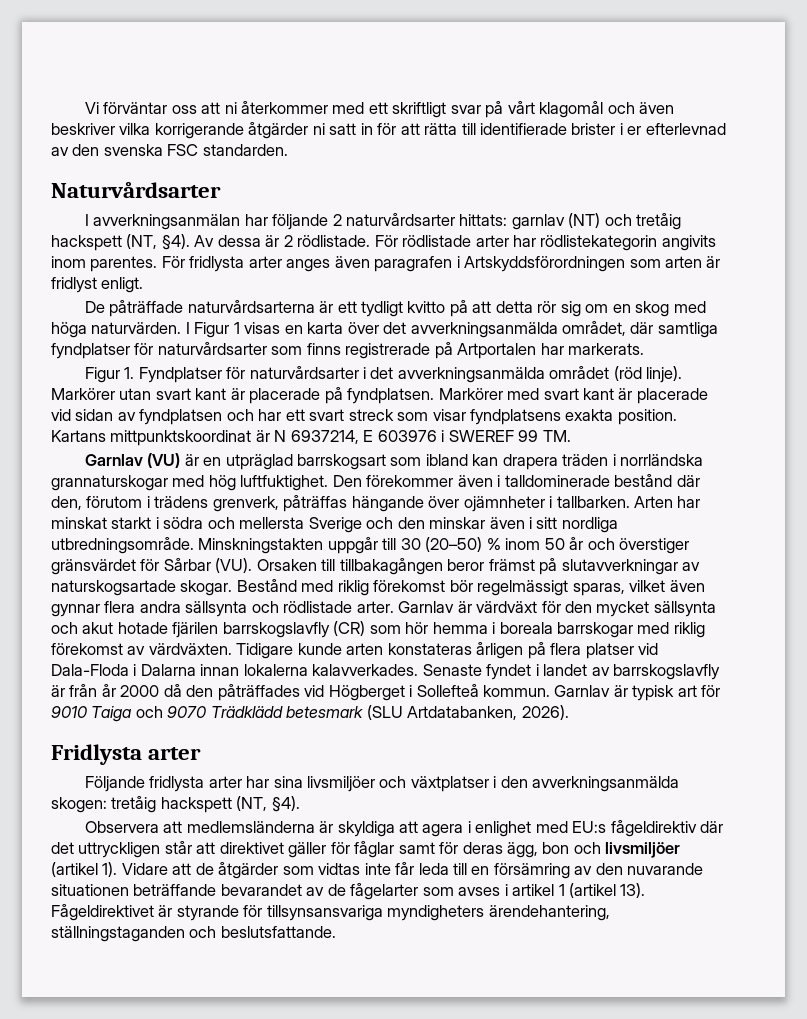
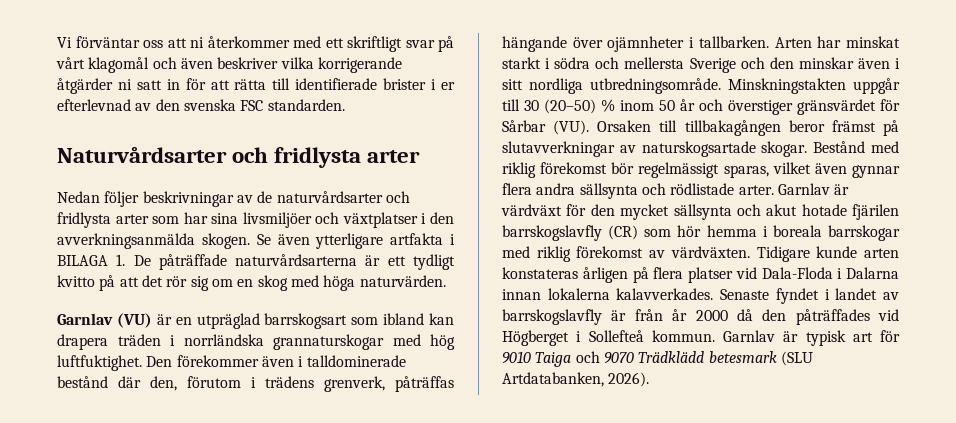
- Naturvårdsarter
- I avverkningsanmälan har följande 2 naturvårdsarter hittats: garnlav (NT) och tretåig hackspett (NT, §4). Av dessa är 2 rödlistade. För rödlistade arter har rödlistekategorin angivits inom parentes. För fridlysta arter anges även paragrafen i Artskyddsförordningen som arten är fridlyst enligt.
- De påträffade naturvårdsarterna är ett tydligt kvitto på att detta rör sig om en skog med höga naturvärden. I Figur 1 visas en karta över det avverkningsanmälda området, där samtliga fyndplatser för naturvårdsarter som finns registrerade på Artportalen har markerats.
- Figur 1. Fyndplatser för naturvårdsarter i det avverkningsanmälda området (röd linje). Markörer utan svart kant är placerade på fyndplatsen. Markörer med svart kant är placerade vid sidan av fyndplatsen och har ett svart streck som visar fyndplatsens exakta position. Kartans mittpunktskoordinat är N 6937214, E 603976 i SWEREF 99 TM.
+ Naturvårdsarter och fridlysta arter
+ Nedan följer beskrivningar av de naturvårdsarter och fridlysta arter som har sina livsmiljöer och växtplatser i den avverkningsanmälda skogen. Se även ytterligare artfakta i BILAGA 1. De påträffade naturvårdsarterna är ett tydligt kvitto på att det rör sig om en skog med höga naturvärden.
- Fridlysta arter
- Följande fridlysta arter har sina livsmiljöer och växtplatser i den avverkningsanmälda skogen: tretåig hackspett (NT, §4).
- Observera att medlemsländerna är skyldiga att agera i enlighet med EU:s fågeldirektiv där det uttryckligen står att direktivet gäller för fåglar samt för deras ägg, bon och livsmiljöer (artikel 1). Vidare att de åtgärder som vidtas inte får leda till en försämring av den nuvarande situationen beträffande bevarandet av de fågelarter som avses i artikel 1 (artikel 13). Fågeldirektivet är styrande för tillsynsansvariga myndigheters ärendehantering, ställningstaganden och beslutsfattande.

